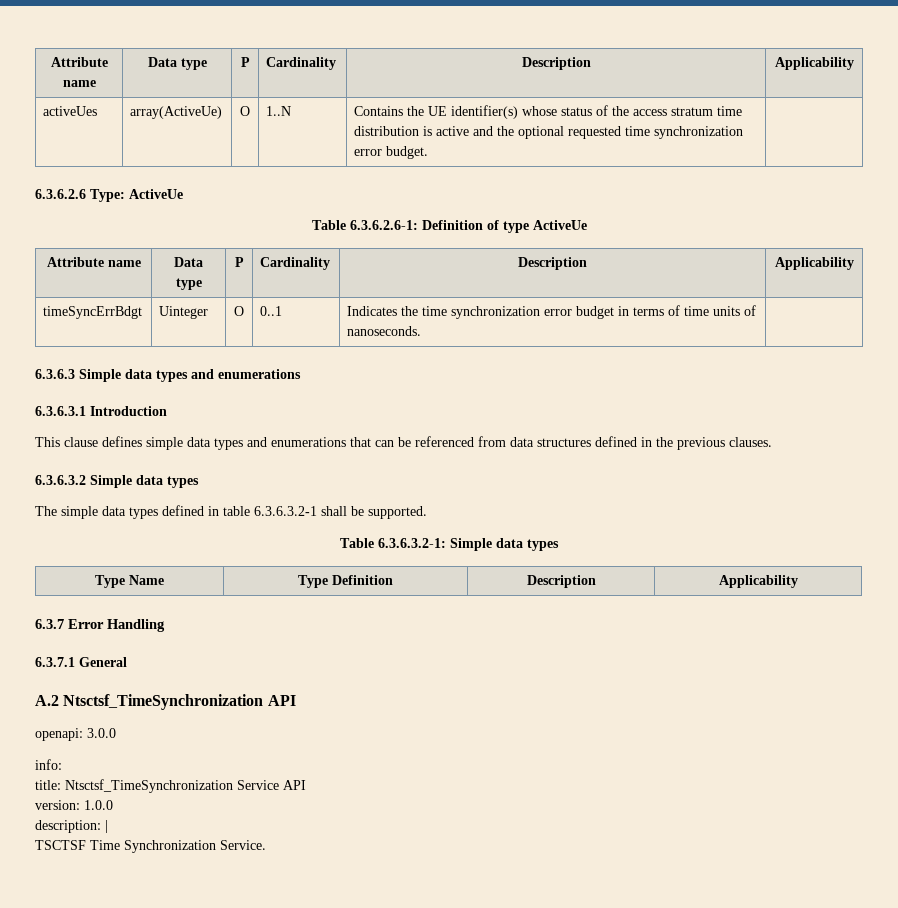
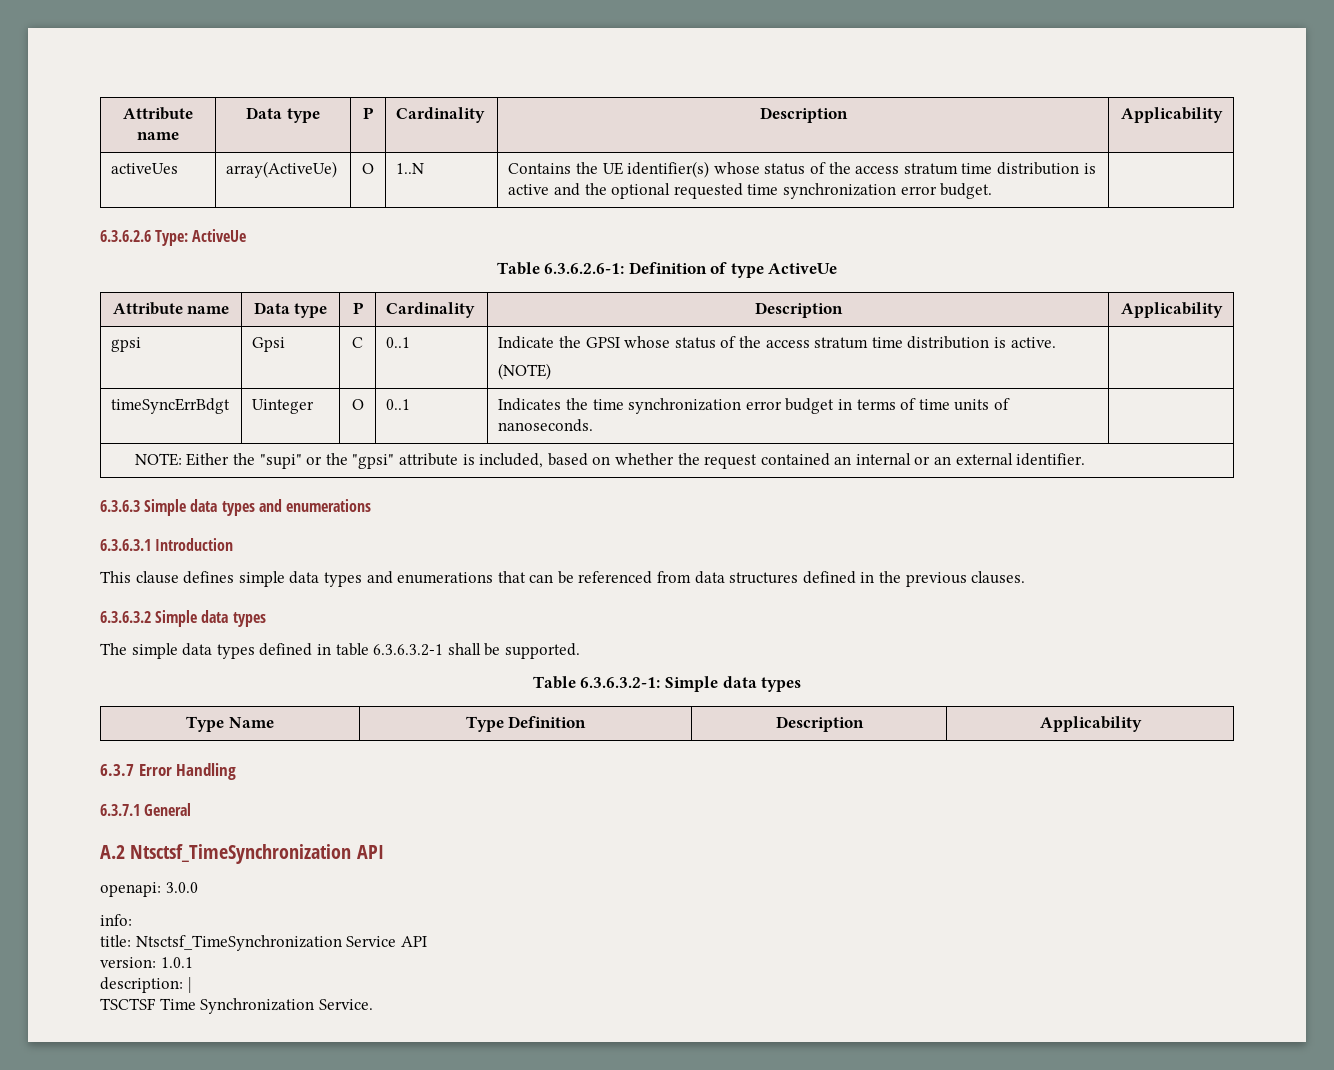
+ gpsi | Gpsi | C | 0..1 | Indicate the GPSI whose status of the access stratum time distribution is active.
+ (NOTE) |
+ NOTE: Either the "supi" or the "gpsi" attribute is included, based on whether the request contained an internal or an external identifier.
- version: 1.0.0
+ version: 1.0.1

